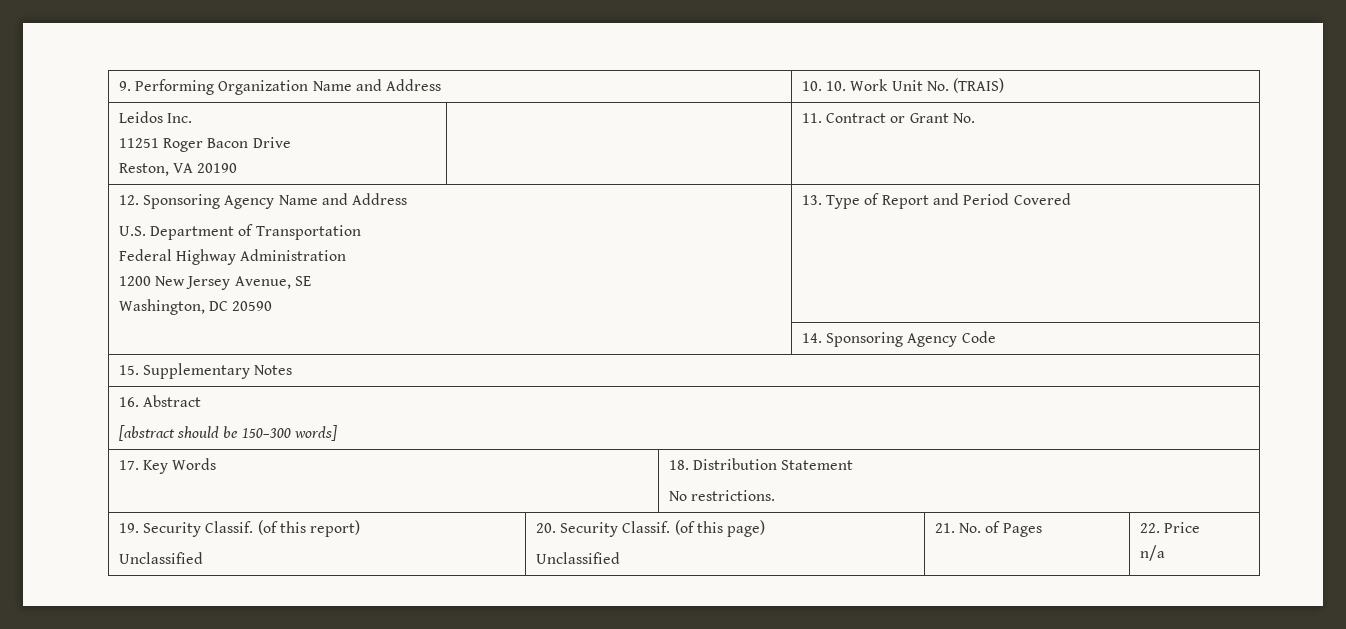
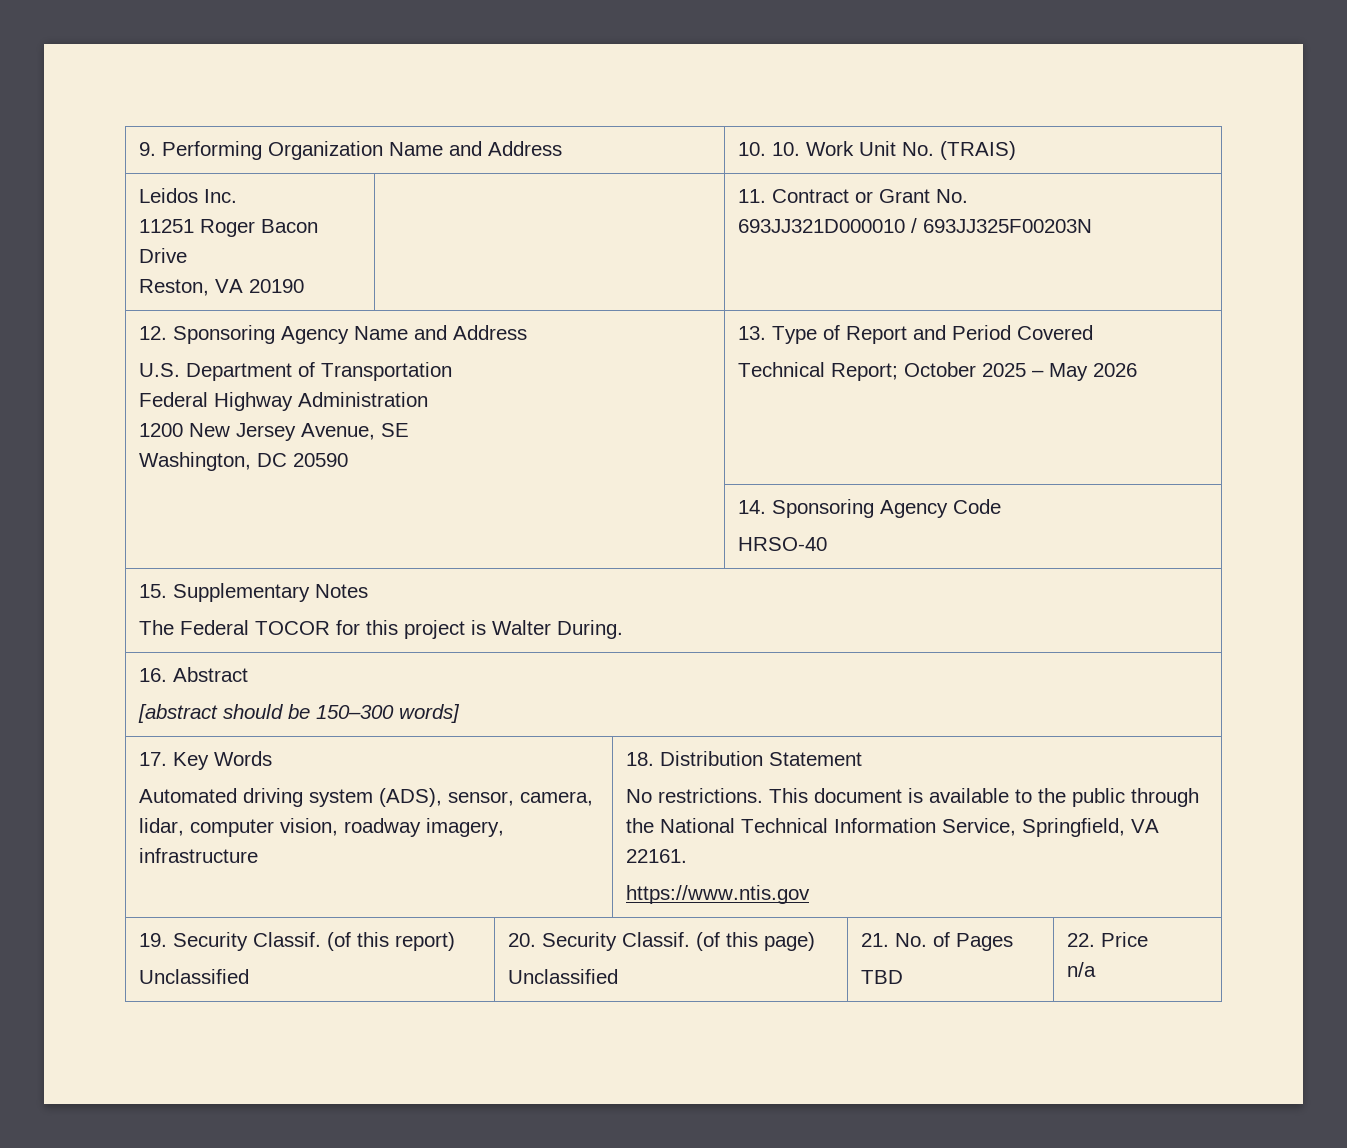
  Leidos Inc.
  11251 Roger Bacon Drive
  Reston, VA 20190 | | 11. Contract or Grant No.
+ 693JJ321D000010 / 693JJ325F00203N
  12. Sponsoring Agency Name and Address
  U.S. Department of Transportation
  Federal Highway Administration
  1200 New Jersey Avenue, SE
  Washington, DC 20590 | 13. Type of Report and Period Covered
+ Technical Report; October 2025 – May 2026
  | 14. Sponsoring Agency Code
+ HRSO-40
  15. Supplementary Notes
+ The Federal TOCOR for this project is Walter During.
- 17. Key Words | 18. Distribution Statement
- No restrictions.
+ 17. Key Words
+ Automated driving system (ADS), sensor, camera, lidar, computer vision, roadway imagery, infrastructure | 18. Distribution Statement
+ No restrictions. This document is available to the public through the National Technical Information Service, Springfield, VA 22161.
+ https://www.ntis.gov
  19. Security Classif. (of this report)
  Unclassified | 20. Security Classif. (of this page)
- Unclassified | 21. No. of Pages | 22. Price
+ Unclassified | 21. No. of Pages
+ TBD | 22. Price

